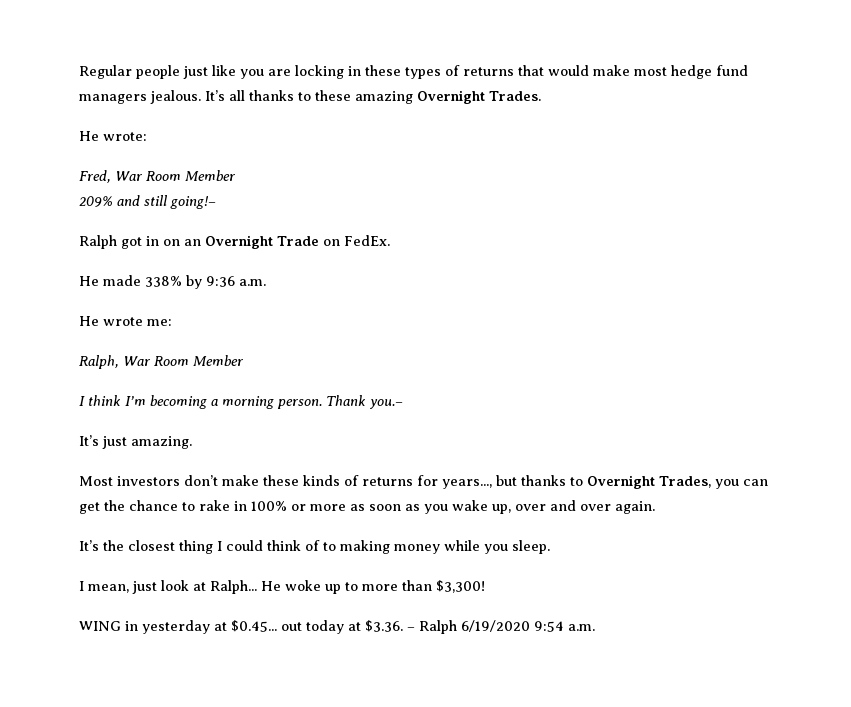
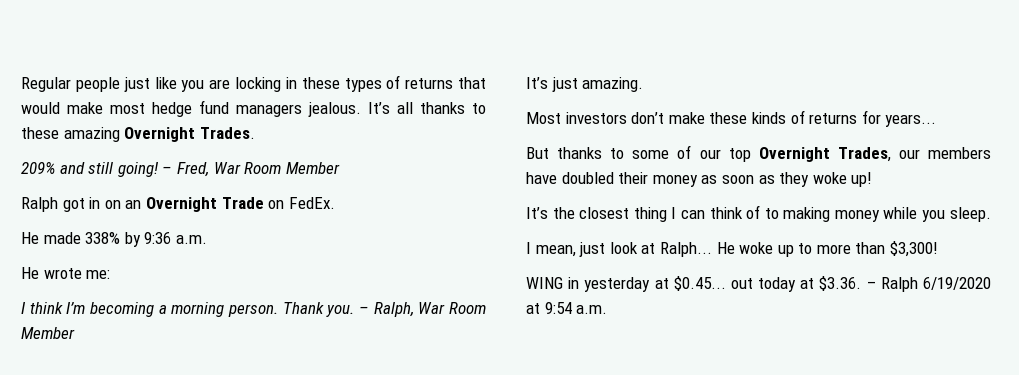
- He wrote:
- Fred, War Room Member
+ 209% and still going! – Fred, War Room Member
- 209% and still going!–
- Ralph, War Room Member
- Thank you.–
+ Thank you. – Ralph, War Room Member
- Most investors don’t make these kinds of returns for years..., but thanks to Overnight Trades, you can get the chance to rake in 100% or more as soon as you wake up, over and over again.
+ Most investors don’t make these kinds of returns for years...
+ But thanks to some of our top Overnight Trades, our members have doubled their money as soon as they woke up!
- It’s the closest thing I could think of to making money while you sleep.
+ It’s the closest thing I can think of to making money while you sleep.
- WING in yesterday at $0.45... out today at $3.36. – Ralph 6/19/2020 9:54 a.m.
+ WING in yesterday at $0.45... out today at $3.36. – Ralph 6/19/2020 at 9:54 a.m.

